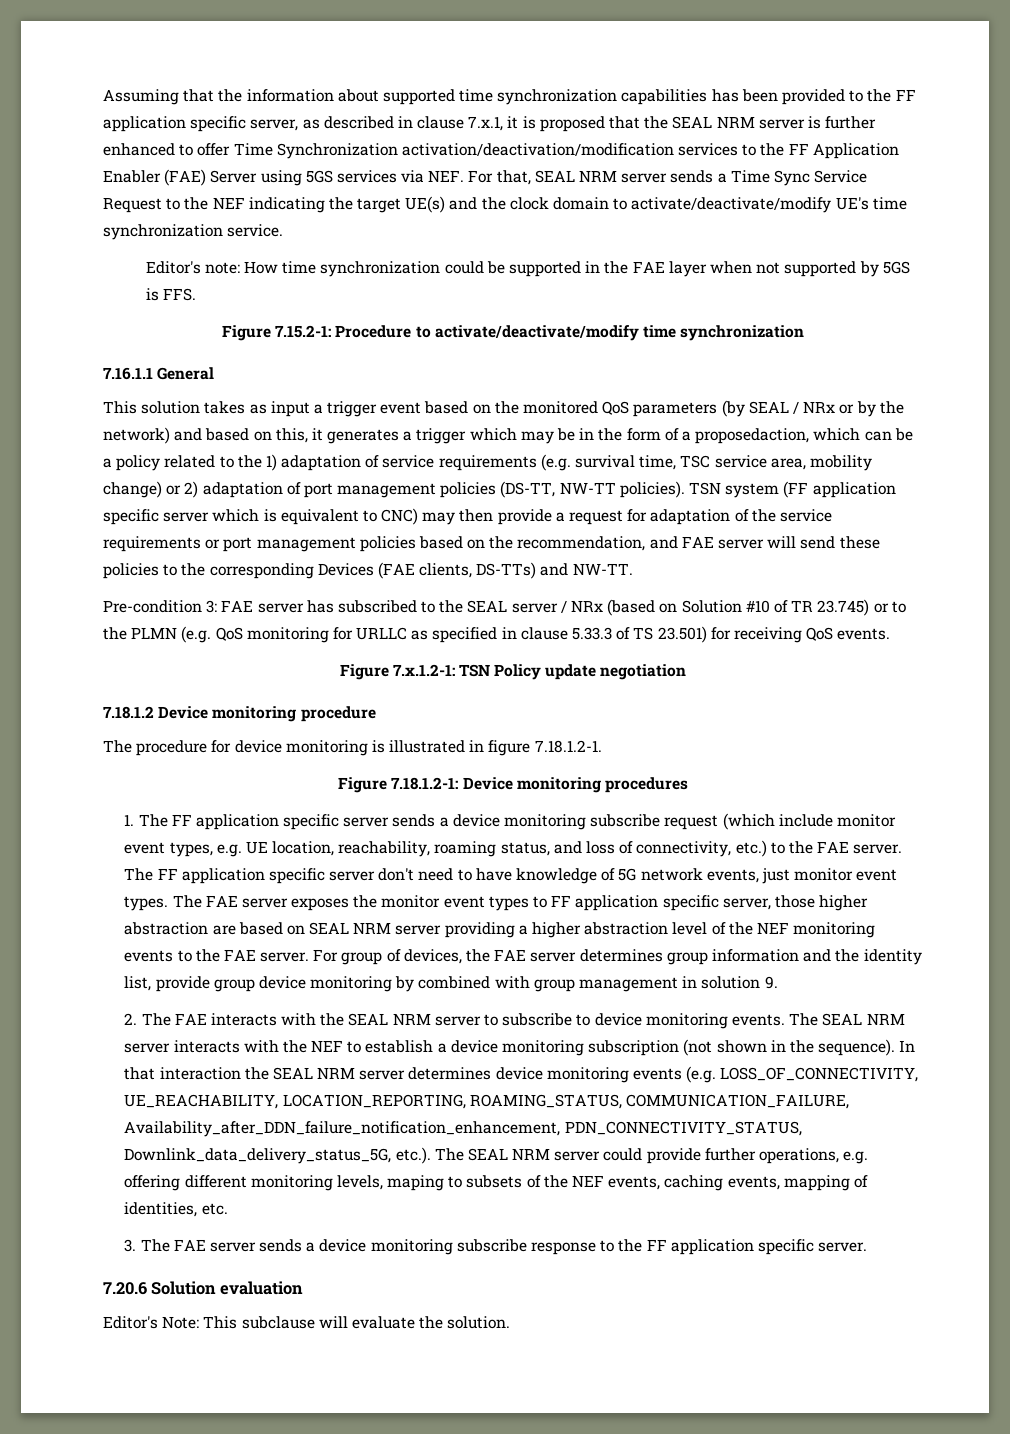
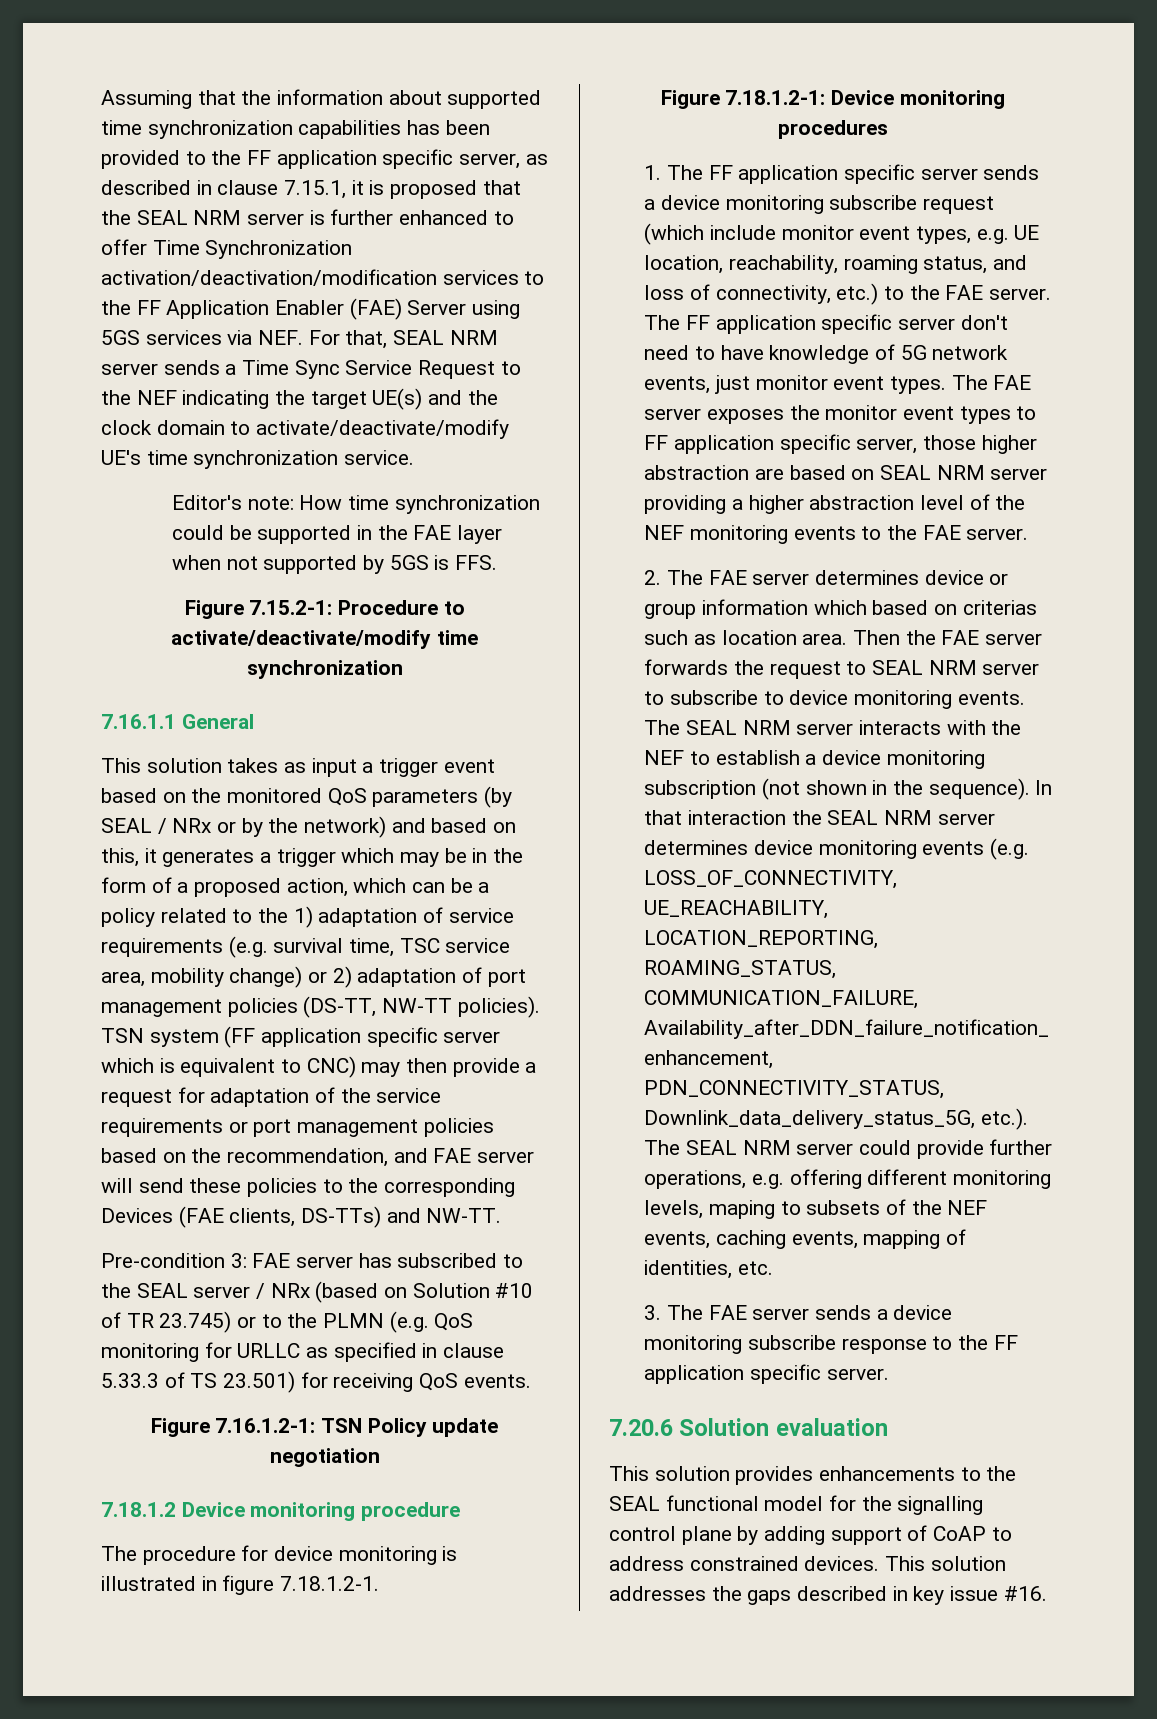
- Assuming that the information about supported time synchronization capabilities has been provided to the FF application specific server, as described in clause 7.x.1, it is proposed that the SEAL NRM server is further enhanced to offer Time Synchronization activation/deactivation/modification services to the FF Application Enabler (FAE) Server using 5GS services via NEF. For that, SEAL NRM server sends a Time Sync Service Request to the NEF indicating the target UE(s) and the clock domain to activate/deactivate/modify UE's time synchronization service.
+ Assuming that the information about supported time synchronization capabilities has been provided to the FF application specific server, as described in clause 7.15.1, it is proposed that the SEAL NRM server is further enhanced to offer Time Synchronization activation/deactivation/modification services to the FF Application Enabler (FAE) Server using 5GS services via NEF. For that, SEAL NRM server sends a Time Sync Service Request to the NEF indicating the target UE(s) and the clock domain to activate/deactivate/modify UE's time synchronization service.
- This solution takes as input a trigger event based on the monitored QoS parameters (by SEAL / NRx or by the network) and based on this, it generates a trigger which may be in the form of a proposedaction, which can be a policy related to the 1) adaptation of service requirements (e.g. survival time, TSC service area, mobility change) or 2) adaptation of port management policies (DS-TT, NW-TT policies).
+ This solution takes as input a trigger event based on the monitored QoS parameters (by SEAL / NRx or by the network) and based on this, it generates a trigger which may be in the form of a proposed action, which can be a policy related to the 1) adaptation of service requirements (e.g. survival time, TSC service area, mobility change) or 2) adaptation of port management policies (DS-TT, NW-TT policies).
- Figure 7.x.1.2-1: TSN Policy update negotiation
+ Figure 7.16.1.2-1: TSN Policy update negotiation
- The FAE server exposes the monitor event types to FF application specific server, those higher abstraction are based on SEAL NRM server providing a higher abstraction level of the NEF monitoring events to the FAE server. For group of devices, the FAE server determines group information and the identity list, provide group device monitoring by combined with group management in solution 9.
- 2. The FAE interacts with the SEAL NRM server to subscribe to device monitoring events.
+ The FAE server exposes the monitor event types to FF application specific server, those higher abstraction are based on SEAL NRM server providing a higher abstraction level of the NEF monitoring events to the FAE server.
+ 2. The FAE server determines device or group information which based on criterias such as location area. Then the FAE server forwards the request to SEAL NRM server to subscribe to device monitoring events.
- Editor's Note: This subclause will evaluate the solution.
+ This solution provides enhancements to the SEAL functional model for the signalling control plane by adding support of CoAP to address constrained devices. This solution addresses the gaps described in key issue #16.

